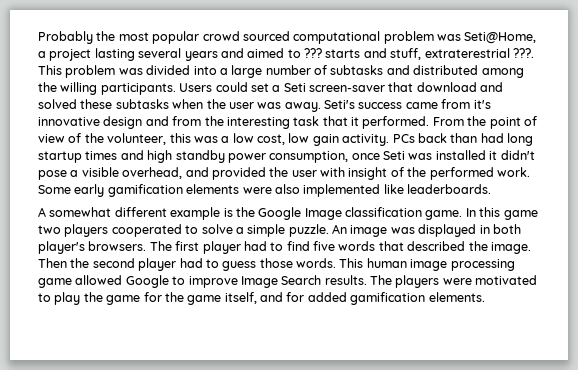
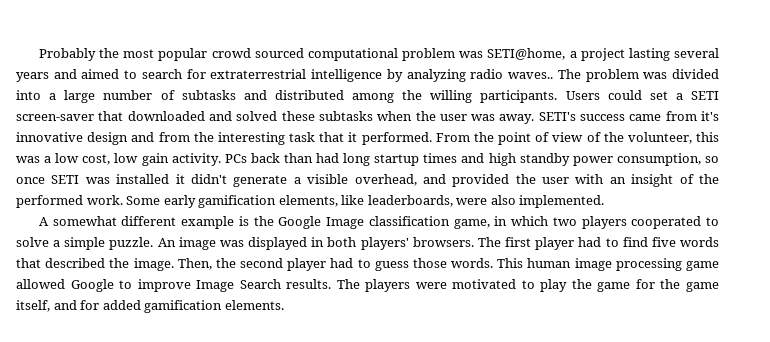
- Probably the most popular crowd sourced computational problem was Seti@Home, a project lasting several years and aimed to ??? starts and stuff, extraterestrial ???. This problem was divided into a large number of subtasks and distributed among the willing participants.
+ Probably the most popular crowd sourced computational problem was SETI@home, a project lasting several years and aimed to search for extraterrestrial intelligence by analyzing radio waves.. The problem was divided into a large number of subtasks and distributed among the willing participants.
- Users could set a Seti screen-saver that download and solved these subtasks when the user was away.
+ Users could set a SETI screen-saver that downloaded and solved these subtasks when the user was away.
- Seti's success came from it's innovative design and from the interesting task that it performed.
+ SETI's success came from it's innovative design and from the interesting task that it performed.
- PCs back than had long startup times and high standby power consumption, once Seti was installed it didn't pose a visible overhead, and provided the user with insight of the performed work.
+ PCs back than had long startup times and high standby power consumption, so once SETI was installed it didn't generate a visible overhead, and provided the user with an insight of the performed work.
- Some early gamification elements were also implemented like leaderboards.
+ Some early gamification elements, like leaderboards, were also implemented.
- A somewhat different example is the Google Image classification game. In this game two players cooperated to solve a simple puzzle.
+ A somewhat different example is the Google Image classification game, in which two players cooperated to solve a simple puzzle.
- An image was displayed in both player's browsers.
+ An image was displayed in both players' browsers.
- Then the second player had to guess those words.
+ Then, the second player had to guess those words.

